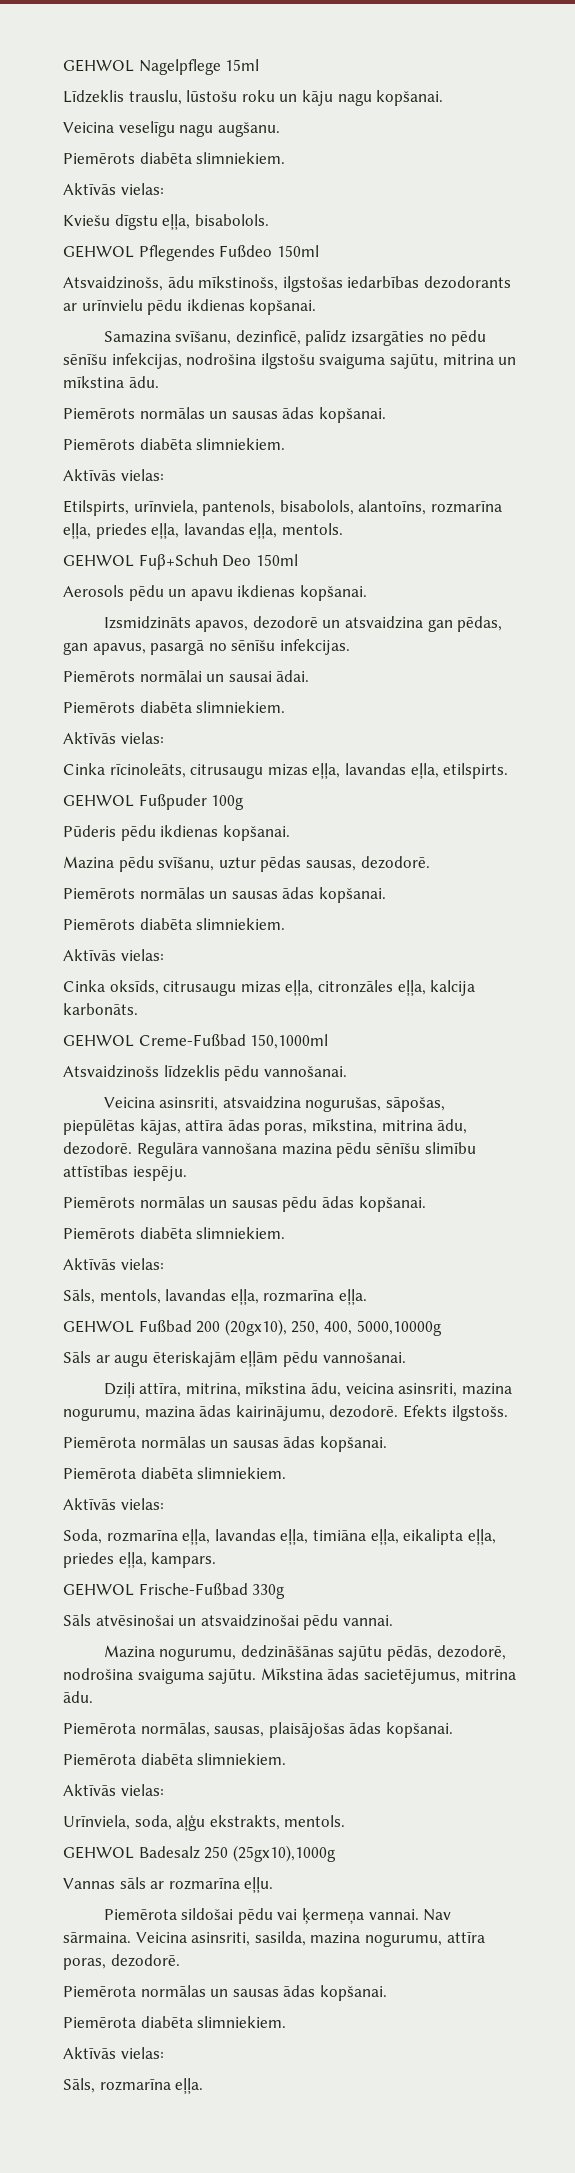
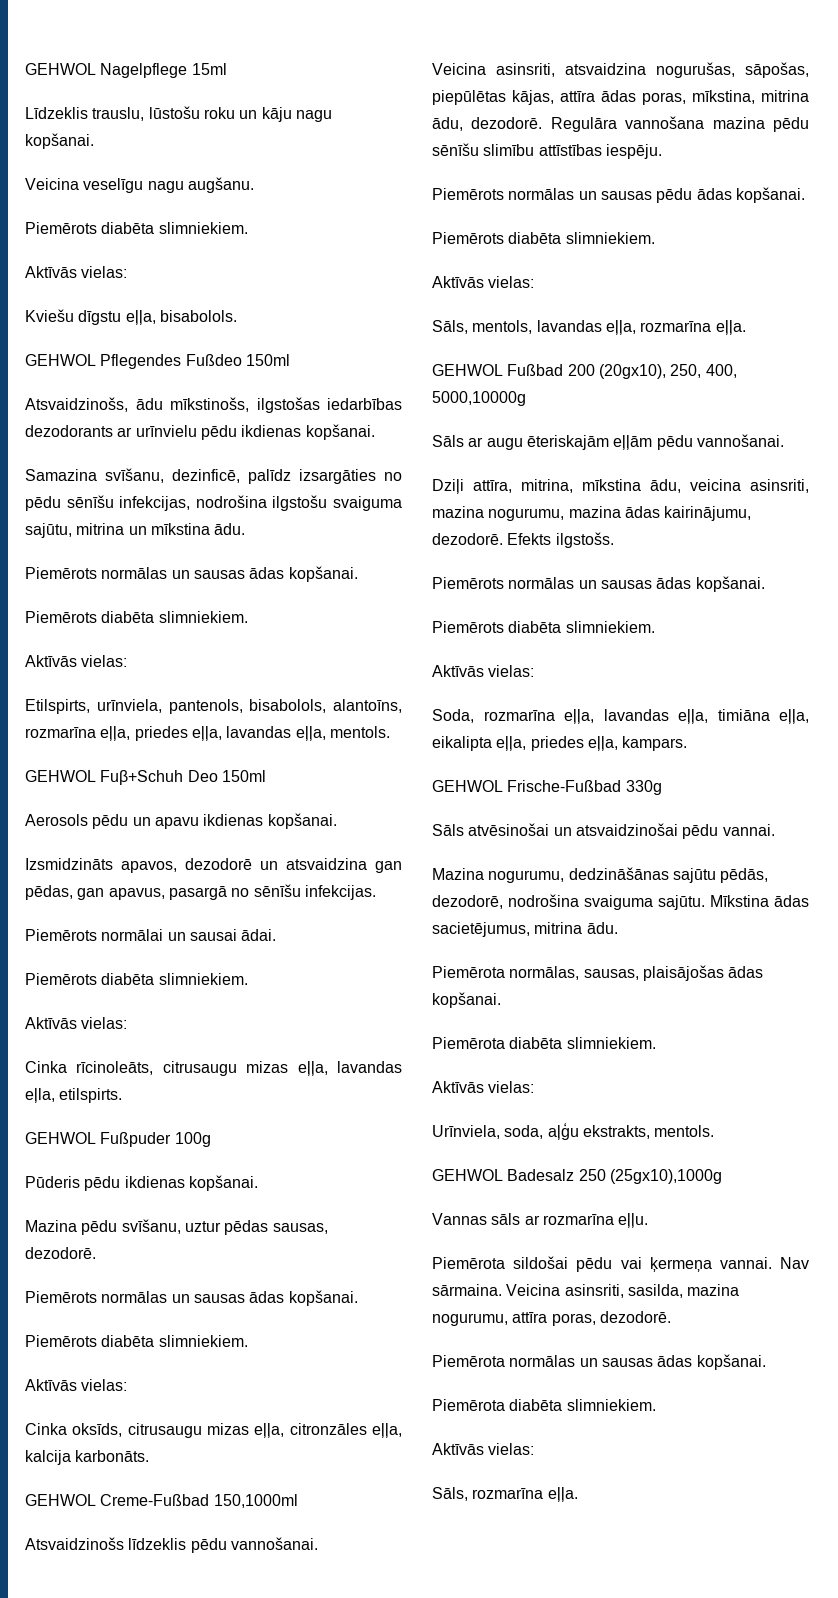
  Efekts ilgstošs.
- Piemērota normālas un sausas ādas kopšanai.
- Piemērota diabēta slimniekiem.
+ Piemērots normālas un sausas ādas kopšanai.
+ Piemērots diabēta slimniekiem.

